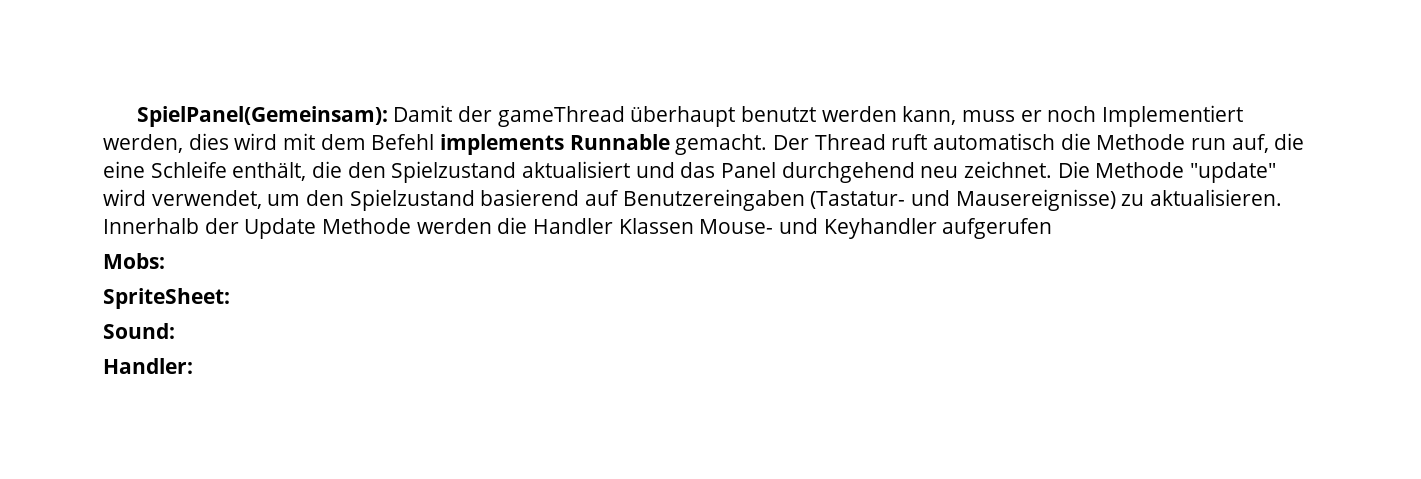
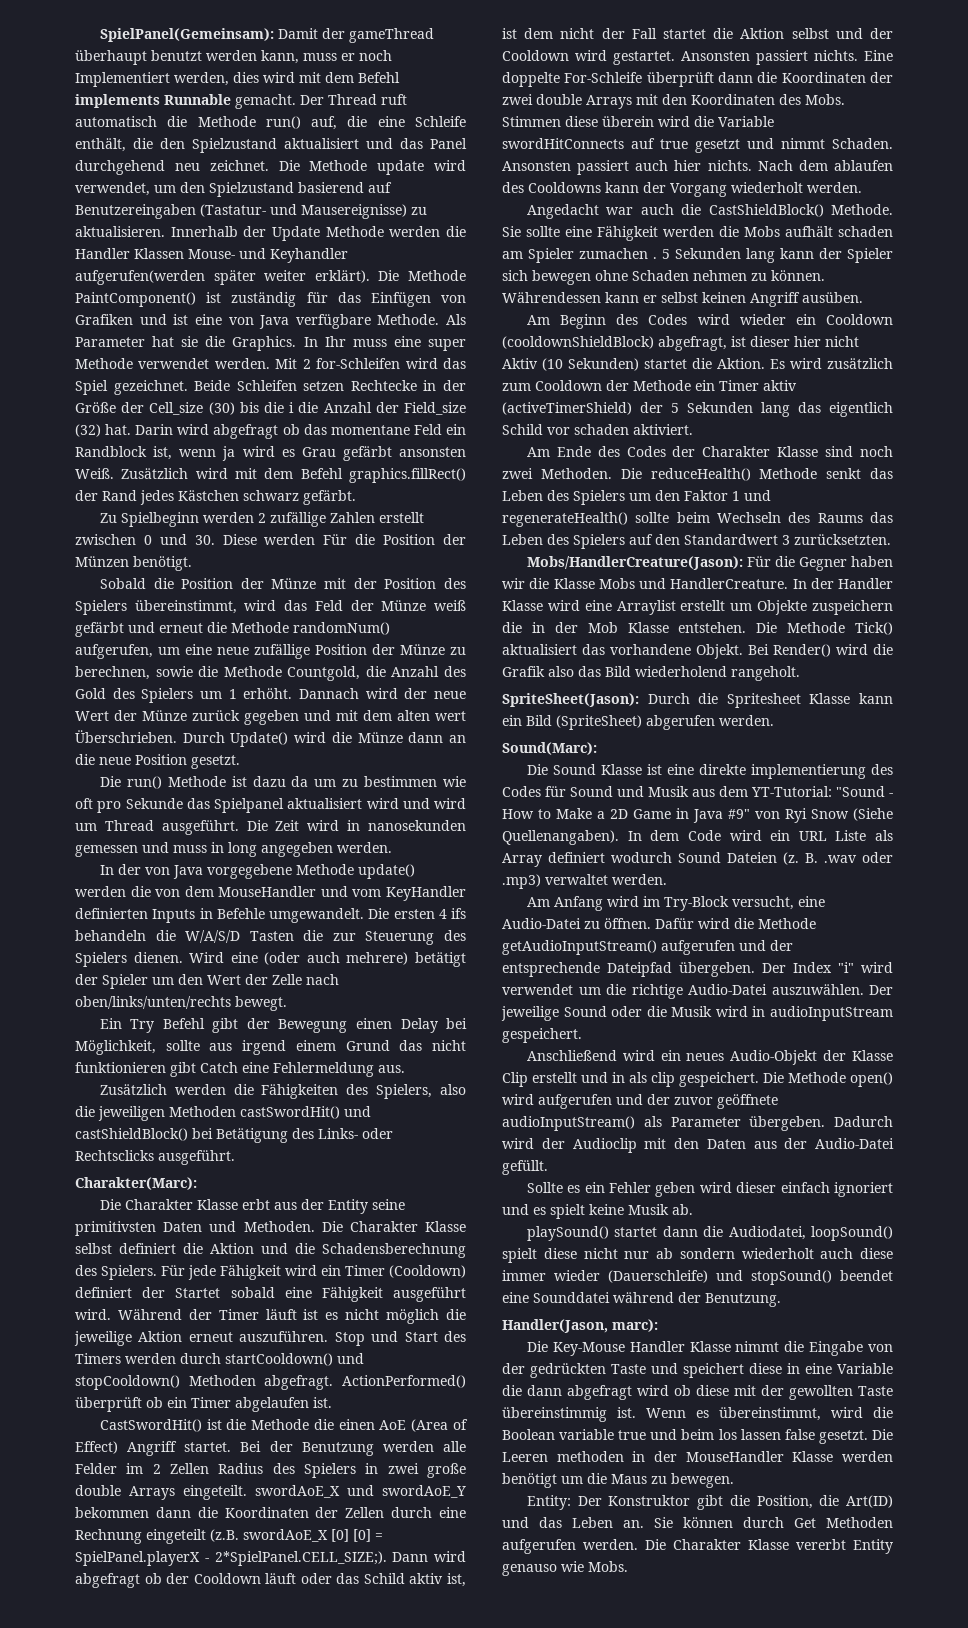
- Der Thread ruft automatisch die Methode run auf, die eine Schleife enthält, die den Spielzustand aktualisiert und das Panel durchgehend neu zeichnet.
+ Der Thread ruft automatisch die Methode run() auf, die eine Schleife enthält, die den Spielzustand aktualisiert und das Panel durchgehend neu zeichnet.
- Die Methode "update" wird verwendet, um den Spielzustand basierend auf Benutzereingaben (Tastatur- und Mausereignisse) zu aktualisieren.
+ Die Methode update wird verwendet, um den Spielzustand basierend auf Benutzereingaben (Tastatur- und Mausereignisse) zu aktualisieren.
- Innerhalb der Update Methode werden die Handler Klassen Mouse- und Keyhandler aufgerufen
- Mobs:
- SpriteSheet:
- Sound:
- Handler:
+ Innerhalb der Update Methode werden die Handler Klassen Mouse- und Keyhandler aufgerufen(werden später weiter erklärt). Die Methode PaintComponent() ist zuständig für das Einfügen von Grafiken und ist eine von Java verfügbare Methode. Als Parameter hat sie die Graphics. In Ihr muss eine super Methode verwendet werden. Mit 2 for-Schleifen wird das Spiel gezeichnet. Beide Schleifen setzen Rechtecke in der Größe der Cell_size (30) bis die i die Anzahl der Field_size (32) hat. Darin wird abgefragt ob das momentane Feld ein Randblock ist, wenn ja wird es Grau gefärbt ansonsten Weiß. Zusätzlich wird mit dem Befehl graphics.fillRect() der Rand jedes Kästchen schwarz gefärbt.
+ Zu Spielbeginn werden 2 zufällige Zahlen erstellt zwischen 0 und 30. Diese werden Für die Position der Münzen benötigt.
+ Sobald die Position der Münze mit der Position des Spielers übereinstimmt, wird das Feld der Münze weiß gefärbt und erneut die Methode randomNum() aufgerufen, um eine neue zufällige Position der Münze zu berechnen, sowie die Methode Countgold, die Anzahl des Gold des Spielers um 1 erhöht. Dannach wird der neue Wert der Münze zurück gegeben und mit dem alten wert Überschrieben. Durch Update() wird die Münze dann an die neue Position gesetzt.
+ Die run() Methode ist dazu da um zu bestimmen wie oft pro Sekunde das Spielpanel aktualisiert wird und wird um Thread ausgeführt. Die Zeit wird in nanosekunden gemessen und muss in long angegeben werden.
+ In der von Java vorgegebene Methode update() werden die von dem MouseHandler und vom KeyHandler definierten Inputs in Befehle umgewandelt. Die ersten 4 ifs behandeln die W/A/S/D Tasten die zur Steuerung des Spielers dienen. Wird eine (oder auch mehrere) betätigt der Spieler um den Wert der Zelle nach oben/links/unten/rechts bewegt.
+ Ein Try Befehl gibt der Bewegung einen Delay bei Möglichkeit, sollte aus irgend einem Grund das nicht funktionieren gibt Catch eine Fehlermeldung aus.
+ Zusätzlich werden die Fähigkeiten des Spielers, also die jeweiligen Methoden castSwordHit() und castShieldBlock() bei Betätigung des Links- oder Rechtsclicks ausgeführt.
+ Charakter(Marc):
+ Die Charakter Klasse erbt aus der Entity seine primitivsten Daten und Methoden. Die Charakter Klasse selbst definiert die Aktion und die Schadensberechnung des Spielers. Für jede Fähigkeit wird ein Timer (Cooldown) definiert der Startet sobald eine Fähigkeit ausgeführt wird. Während der Timer läuft ist es nicht möglich die jeweilige Aktion erneut auszuführen. Stop und Start des Timers werden durch startCooldown() und stopCooldown() Methoden abgefragt. ActionPerformed() überprüft ob ein Timer abgelaufen ist.
+ CastSwordHit() ist die Methode die einen AoE (Area of Effect) Angriff startet. Bei der Benutzung werden alle Felder im 2 Zellen Radius des Spielers in zwei große double Arrays eingeteilt. swordAoE_X und swordAoE_Y bekommen dann die Koordinaten der Zellen durch eine Rechnung eingeteilt (z.B. swordAoE_X [0] [0] = SpielPanel.playerX - 2*SpielPanel.CELL_SIZE;). Dann wird abgefragt ob der Cooldown läuft oder das Schild aktiv ist, ist dem nicht der Fall startet die Aktion selbst und der Cooldown wird gestartet. Ansonsten passiert nichts. Eine doppelte For-Schleife überprüft dann die Koordinaten der zwei double Arrays mit den Koordinaten des Mobs. Stimmen diese überein wird die Variable swordHitConnects auf true gesetzt und nimmt Schaden. Ansonsten passiert auch hier nichts. Nach dem ablaufen des Cooldowns kann der Vorgang wiederholt werden.
+ Angedacht war auch die CastShieldBlock() Methode. Sie sollte eine Fähigkeit werden die Mobs aufhält schaden am Spieler zumachen . 5 Sekunden lang kann der Spieler sich bewegen ohne Schaden nehmen zu können. Währendessen kann er selbst keinen Angriff ausüben.
+ Am Beginn des Codes wird wieder ein Cooldown (cooldownShieldBlock) abgefragt, ist dieser hier nicht Aktiv (10 Sekunden) startet die Aktion. Es wird zusätzlich zum Cooldown der Methode ein Timer aktiv (activeTimerShield) der 5 Sekunden lang das eigentlich Schild vor schaden aktiviert.
+ Am Ende des Codes der Charakter Klasse sind noch zwei Methoden. Die reduceHealth() Methode senkt das Leben des Spielers um den Faktor 1 und regenerateHealth() sollte beim Wechseln des Raums das Leben des Spielers auf den Standardwert 3 zurücksetzten.
+ Mobs/HandlerCreature(Jason): Für die Gegner haben wir die Klasse Mobs und HandlerCreature. In der Handler Klasse wird eine Arraylist erstellt um Objekte zuspeichern die in der Mob Klasse entstehen. Die Methode Tick() aktualisiert das vorhandene Objekt. Bei Render() wird die Grafik also das Bild wiederholend rangeholt.
+ SpriteSheet(Jason): Durch die Spritesheet Klasse kann ein Bild (SpriteSheet) abgerufen werden.
+ Sound(Marc):
+ Die Sound Klasse ist eine direkte implementierung des Codes für Sound und Musik aus dem YT-Tutorial: "Sound - How to Make a 2D Game in Java #9" von Ryi Snow (Siehe Quellenangaben). In dem Code wird ein URL Liste als Array definiert wodurch Sound Dateien (z. B. .wav oder .mp3) verwaltet werden.
+ Am Anfang wird im Try-Block versucht, eine Audio-Datei zu öffnen. Dafür wird die Methode getAudioInputStream() aufgerufen und der entsprechende Dateipfad übergeben. Der Index "i" wird verwendet um die richtige Audio-Datei auszuwählen. Der jeweilige Sound oder die Musik wird in audioInputStream gespeichert.
+ Anschließend wird ein neues Audio-Objekt der Klasse Clip erstellt und in als clip gespeichert. Die Methode open() wird aufgerufen und der zuvor geöffnete audioInputStream() als Parameter übergeben. Dadurch wird der Audioclip mit den Daten aus der Audio-Datei gefüllt.
+ Sollte es ein Fehler geben wird dieser einfach ignoriert und es spielt keine Musik ab.
+ playSound() startet dann die Audiodatei, loopSound() spielt diese nicht nur ab sondern wiederholt auch diese immer wieder (Dauerschleife) und stopSound() beendet eine Sounddatei während der Benutzung.
+ Handler(Jason, marc):
+ Die Key-Mouse Handler Klasse nimmt die Eingabe von der gedrückten Taste und speichert diese in eine Variable die dann abgefragt wird ob diese mit der gewollten Taste übereinstimmig ist. Wenn es übereinstimmt, wird die Boolean variable true und beim los lassen false gesetzt. Die Leeren methoden in der MouseHandler Klasse werden benötigt um die Maus zu bewegen.
+ Entity: Der Konstruktor gibt die Position, die Art(ID) und das Leben an. Sie können durch Get Methoden aufgerufen werden. Die Charakter Klasse vererbt Entity genauso wie Mobs.

